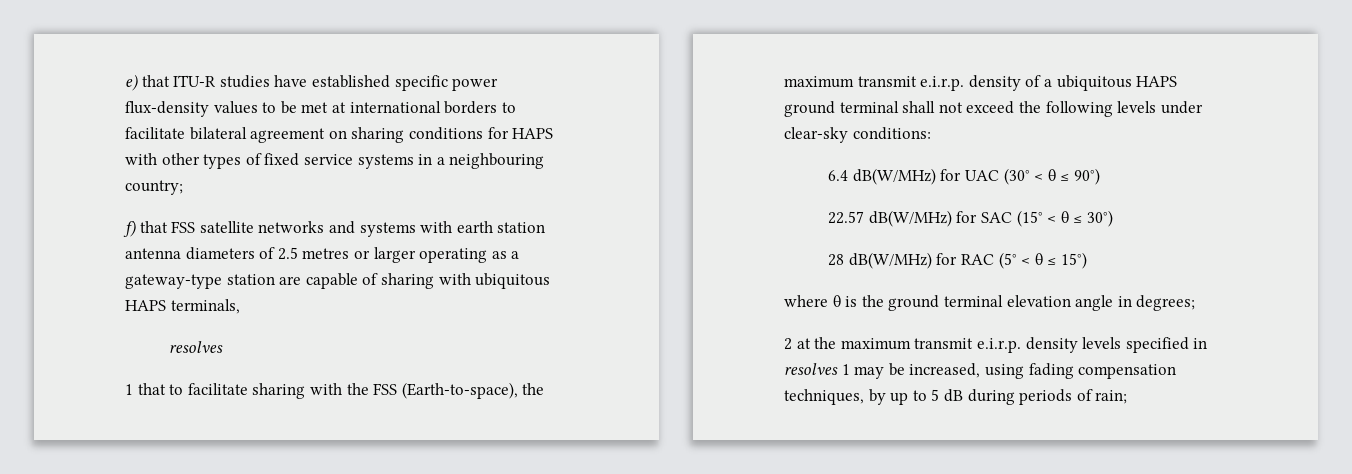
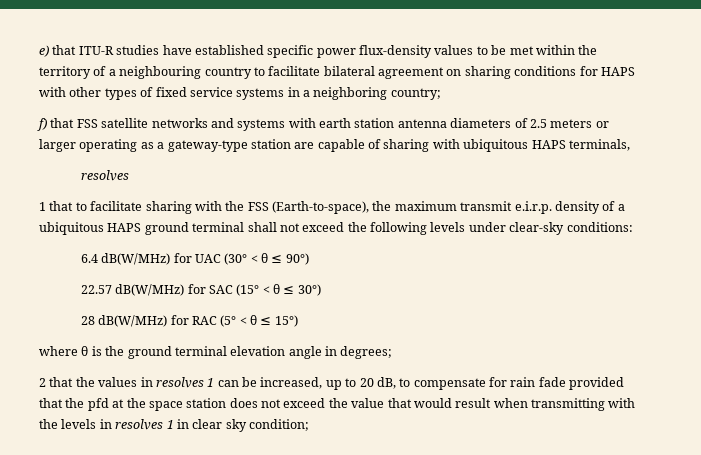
- e) that ITU-R studies have established specific power flux-density values to be met at international borders to facilitate bilateral agreement on sharing conditions for HAPS with other types of fixed service systems in a neighbouring country;
+ e) that ITU-R studies have established specific power flux-density values to be met within the territory of a neighbouring country to facilitate bilateral agreement on sharing conditions for HAPS with other types of fixed service systems in a neighboring country;
- f) that FSS satellite networks and systems with earth station antenna diameters of 2.5 metres or larger operating as a gateway-type station are capable of sharing with ubiquitous HAPS terminals,
+ f) that FSS satellite networks and systems with earth station antenna diameters of 2.5 meters or larger operating as a gateway-type station are capable of sharing with ubiquitous HAPS terminals,
- 2 at the maximum transmit e.i.r.p. density levels specified in resolves 1 may be increased, using fading compensation techniques, by up to 5 dB during periods of rain;
+ 2 that the values in resolves 1 can be increased, up to 20 dB, to compensate for rain fade provided that the pfd at the space station does not exceed the value that would result when transmitting with the levels in resolves 1 in clear sky condition;

